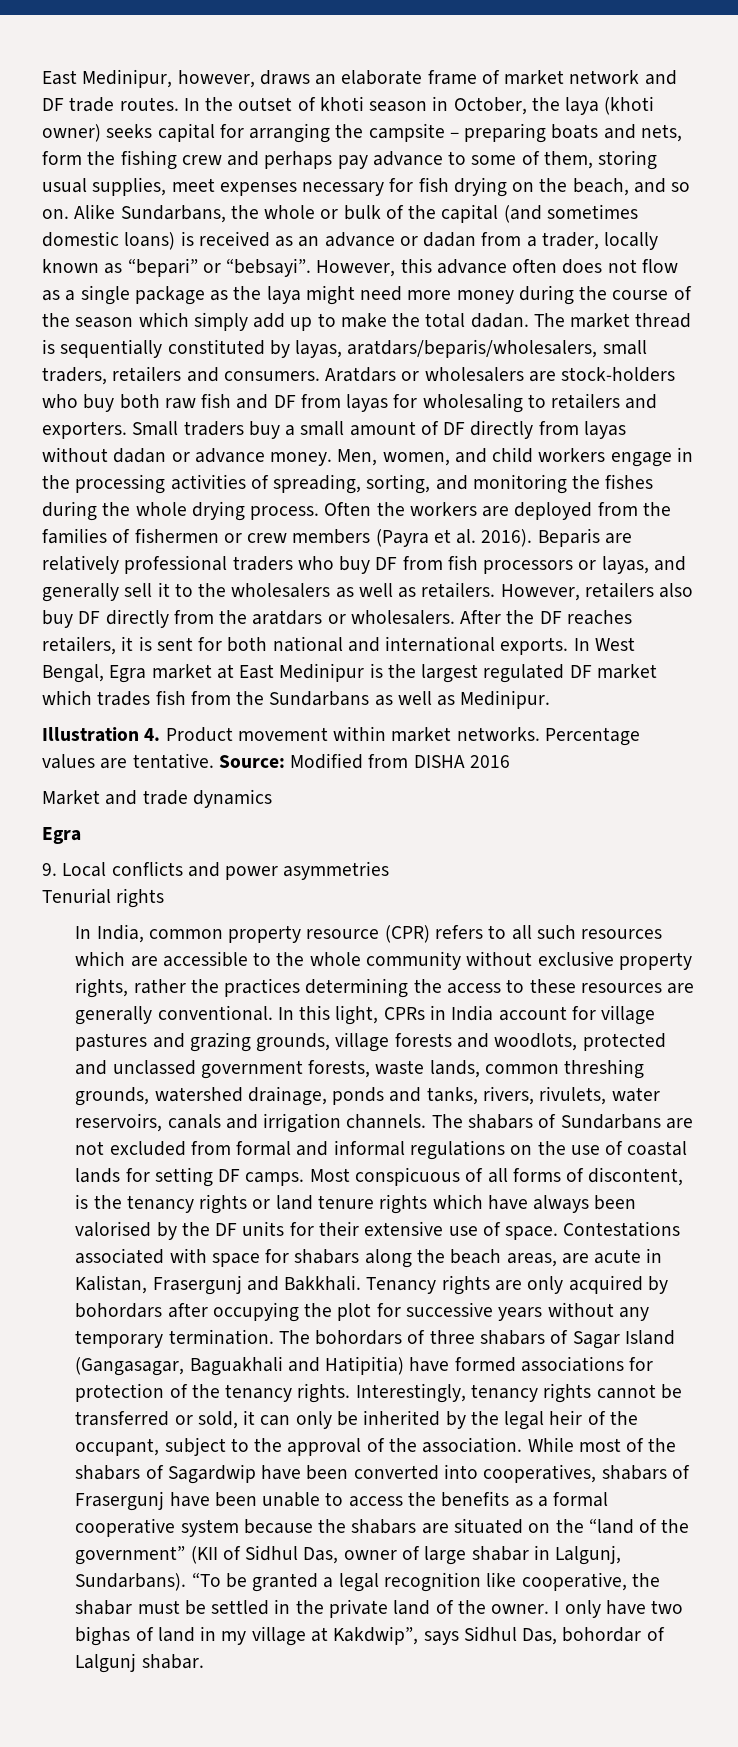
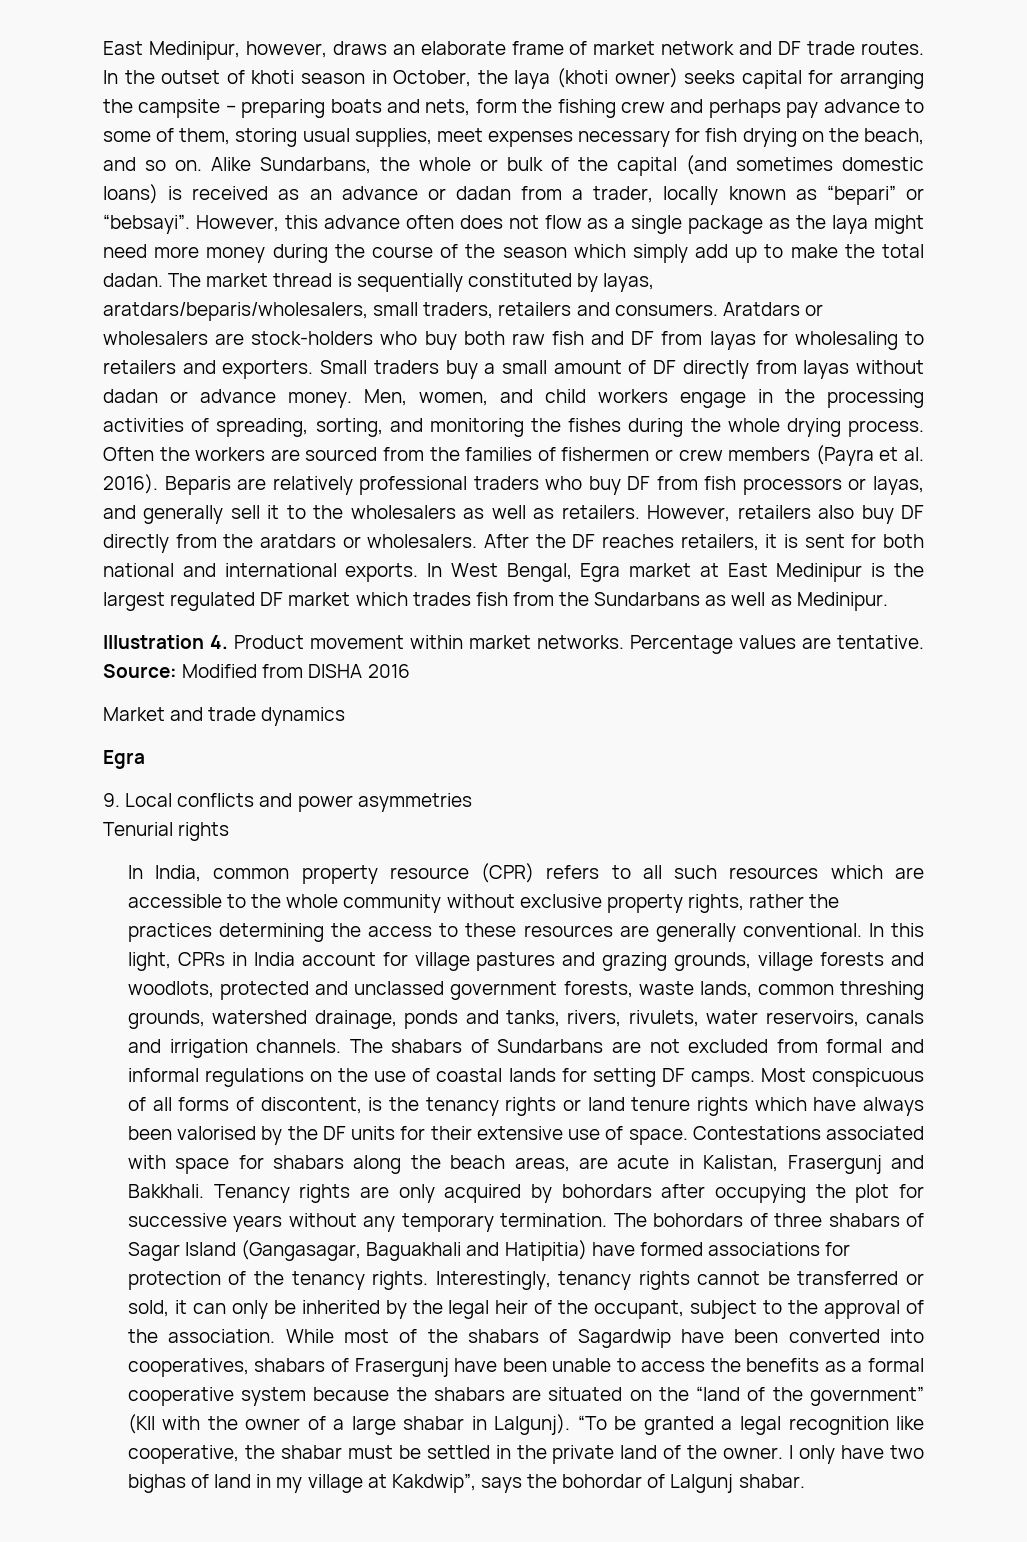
- Often the workers are deployed from the families of fishermen or crew members (Payra et al. 2016).
+ Often the workers are sourced from the families of fishermen or crew members (Payra et al. 2016).
- While most of the shabars of Sagardwip have been converted into cooperatives, shabars of Frasergunj have been unable to access the benefits as a formal cooperative system because the shabars are situated on the “land of the government” (KII of Sidhul Das, owner of large shabar in Lalgunj, Sundarbans).
+ While most of the shabars of Sagardwip have been converted into cooperatives, shabars of Frasergunj have been unable to access the benefits as a formal cooperative system because the shabars are situated on the “land of the government” (KII with the owner of a large shabar in Lalgunj).
- I only have two bighas of land in my village at Kakdwip”, says Sidhul Das, bohordar of Lalgunj shabar.
+ I only have two bighas of land in my village at Kakdwip”, says the bohordar of Lalgunj shabar.

